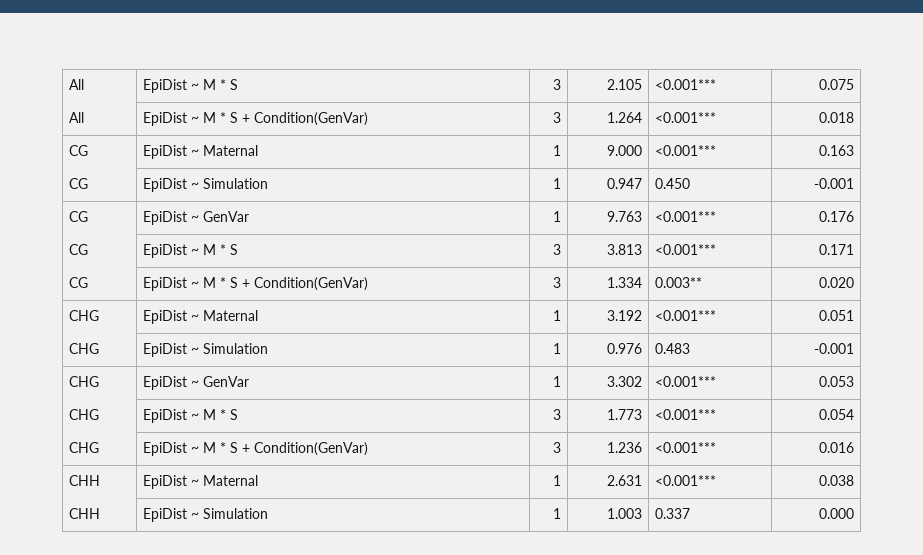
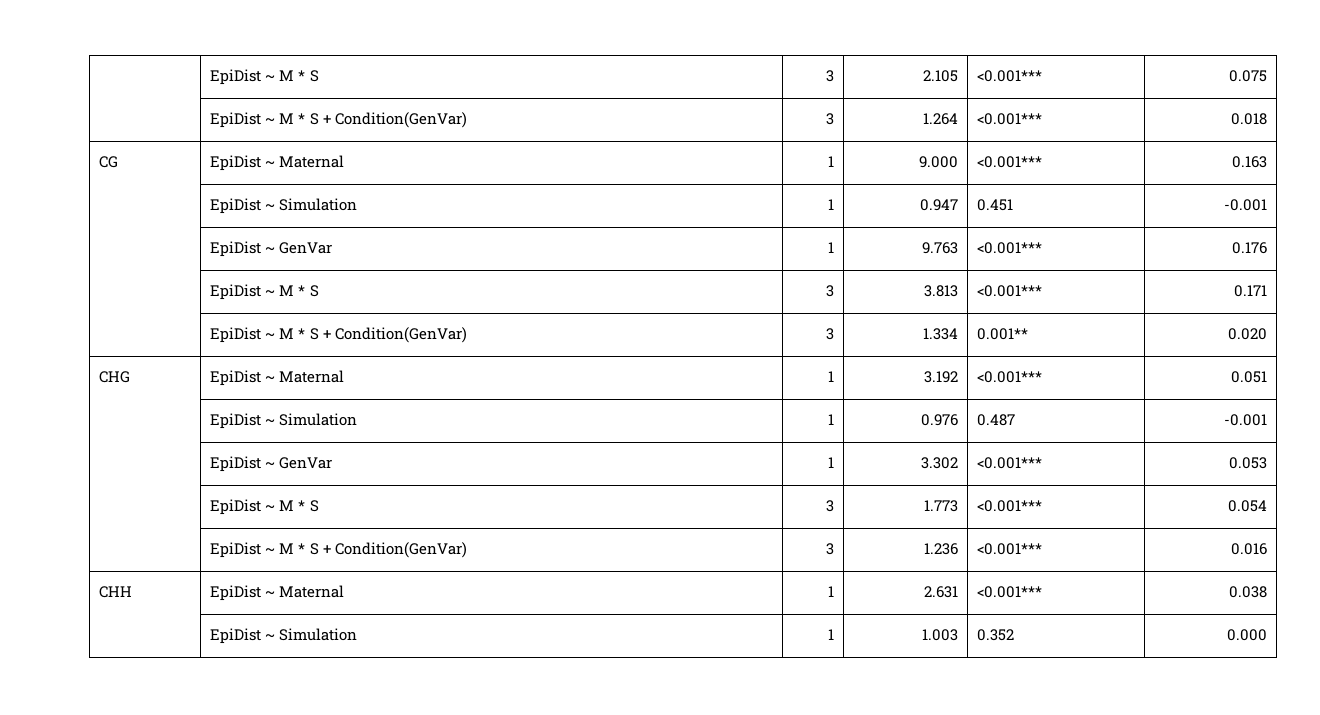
- All | EpiDist ~ M * S | 3 | 2.105 | <0.001*** | 0.075
+ | EpiDist ~ M * S | 3 | 2.105 | <0.001*** | 0.075
- All | EpiDist ~ M * S + Condition(GenVar) | 3 | 1.264 | <0.001*** | 0.018
+ | EpiDist ~ M * S + Condition(GenVar) | 3 | 1.264 | <0.001*** | 0.018
- CG | EpiDist ~ Simulation | 1 | 0.947 | 0.450 | -0.001
- CG | EpiDist ~ GenVar | 1 | 9.763 | <0.001*** | 0.176
+ | EpiDist ~ Simulation | 1 | 0.947 | 0.451 | -0.001
+ | EpiDist ~ GenVar | 1 | 9.763 | <0.001*** | 0.176
- CG | EpiDist ~ M * S | 3 | 3.813 | <0.001*** | 0.171
+ | EpiDist ~ M * S | 3 | 3.813 | <0.001*** | 0.171
- CG | EpiDist ~ M * S + Condition(GenVar) | 3 | 1.334 | 0.003** | 0.020
+ | EpiDist ~ M * S + Condition(GenVar) | 3 | 1.334 | 0.001** | 0.020
- CHG | EpiDist ~ Simulation | 1 | 0.976 | 0.483 | -0.001
- CHG | EpiDist ~ GenVar | 1 | 3.302 | <0.001*** | 0.053
+ | EpiDist ~ Simulation | 1 | 0.976 | 0.487 | -0.001
+ | EpiDist ~ GenVar | 1 | 3.302 | <0.001*** | 0.053
- CHG | EpiDist ~ M * S | 3 | 1.773 | <0.001*** | 0.054
+ | EpiDist ~ M * S | 3 | 1.773 | <0.001*** | 0.054
- CHG | EpiDist ~ M * S + Condition(GenVar) | 3 | 1.236 | <0.001*** | 0.016
+ | EpiDist ~ M * S + Condition(GenVar) | 3 | 1.236 | <0.001*** | 0.016
- CHH | EpiDist ~ Simulation | 1 | 1.003 | 0.337 | 0.000
+ | EpiDist ~ Simulation | 1 | 1.003 | 0.352 | 0.000

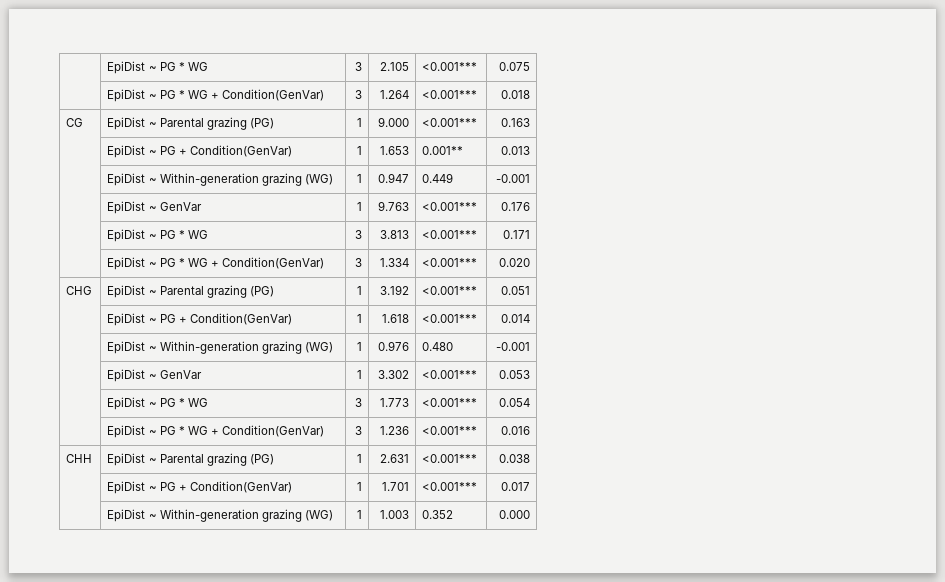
- | EpiDist ~ M * S | 3 | 2.105 | <0.001*** | 0.075
+ | EpiDist ~ PG * WG | 3 | 2.105 | <0.001*** | 0.075
- | EpiDist ~ M * S + Condition(GenVar) | 3 | 1.264 | <0.001*** | 0.018
+ | EpiDist ~ PG * WG + Condition(GenVar) | 3 | 1.264 | <0.001*** | 0.018
- CG | EpiDist ~ Maternal | 1 | 9.000 | <0.001*** | 0.163
+ CG | EpiDist ~ Parental grazing (PG) | 1 | 9.000 | <0.001*** | 0.163
- | EpiDist ~ Simulation | 1 | 0.947 | 0.451 | -0.001
+ | EpiDist ~ PG + Condition(GenVar) | 1 | 1.653 | 0.001** | 0.013
+ | EpiDist ~ Within-generation grazing (WG) | 1 | 0.947 | 0.449 | -0.001
- | EpiDist ~ M * S | 3 | 3.813 | <0.001*** | 0.171
+ | EpiDist ~ PG * WG | 3 | 3.813 | <0.001*** | 0.171
- | EpiDist ~ M * S + Condition(GenVar) | 3 | 1.334 | 0.001** | 0.020
+ | EpiDist ~ PG * WG + Condition(GenVar) | 3 | 1.334 | <0.001*** | 0.020
- CHG | EpiDist ~ Maternal | 1 | 3.192 | <0.001*** | 0.051
+ CHG | EpiDist ~ Parental grazing (PG) | 1 | 3.192 | <0.001*** | 0.051
- | EpiDist ~ Simulation | 1 | 0.976 | 0.487 | -0.001
+ | EpiDist ~ PG + Condition(GenVar) | 1 | 1.618 | <0.001*** | 0.014
+ | EpiDist ~ Within-generation grazing (WG) | 1 | 0.976 | 0.480 | -0.001
- | EpiDist ~ M * S | 3 | 1.773 | <0.001*** | 0.054
+ | EpiDist ~ PG * WG | 3 | 1.773 | <0.001*** | 0.054
- | EpiDist ~ M * S + Condition(GenVar) | 3 | 1.236 | <0.001*** | 0.016
+ | EpiDist ~ PG * WG + Condition(GenVar) | 3 | 1.236 | <0.001*** | 0.016
- CHH | EpiDist ~ Maternal | 1 | 2.631 | <0.001*** | 0.038
+ CHH | EpiDist ~ Parental grazing (PG) | 1 | 2.631 | <0.001*** | 0.038
- | EpiDist ~ Simulation | 1 | 1.003 | 0.352 | 0.000
+ | EpiDist ~ PG + Condition(GenVar) | 1 | 1.701 | <0.001*** | 0.017
+ | EpiDist ~ Within-generation grazing (WG) | 1 | 1.003 | 0.352 | 0.000

